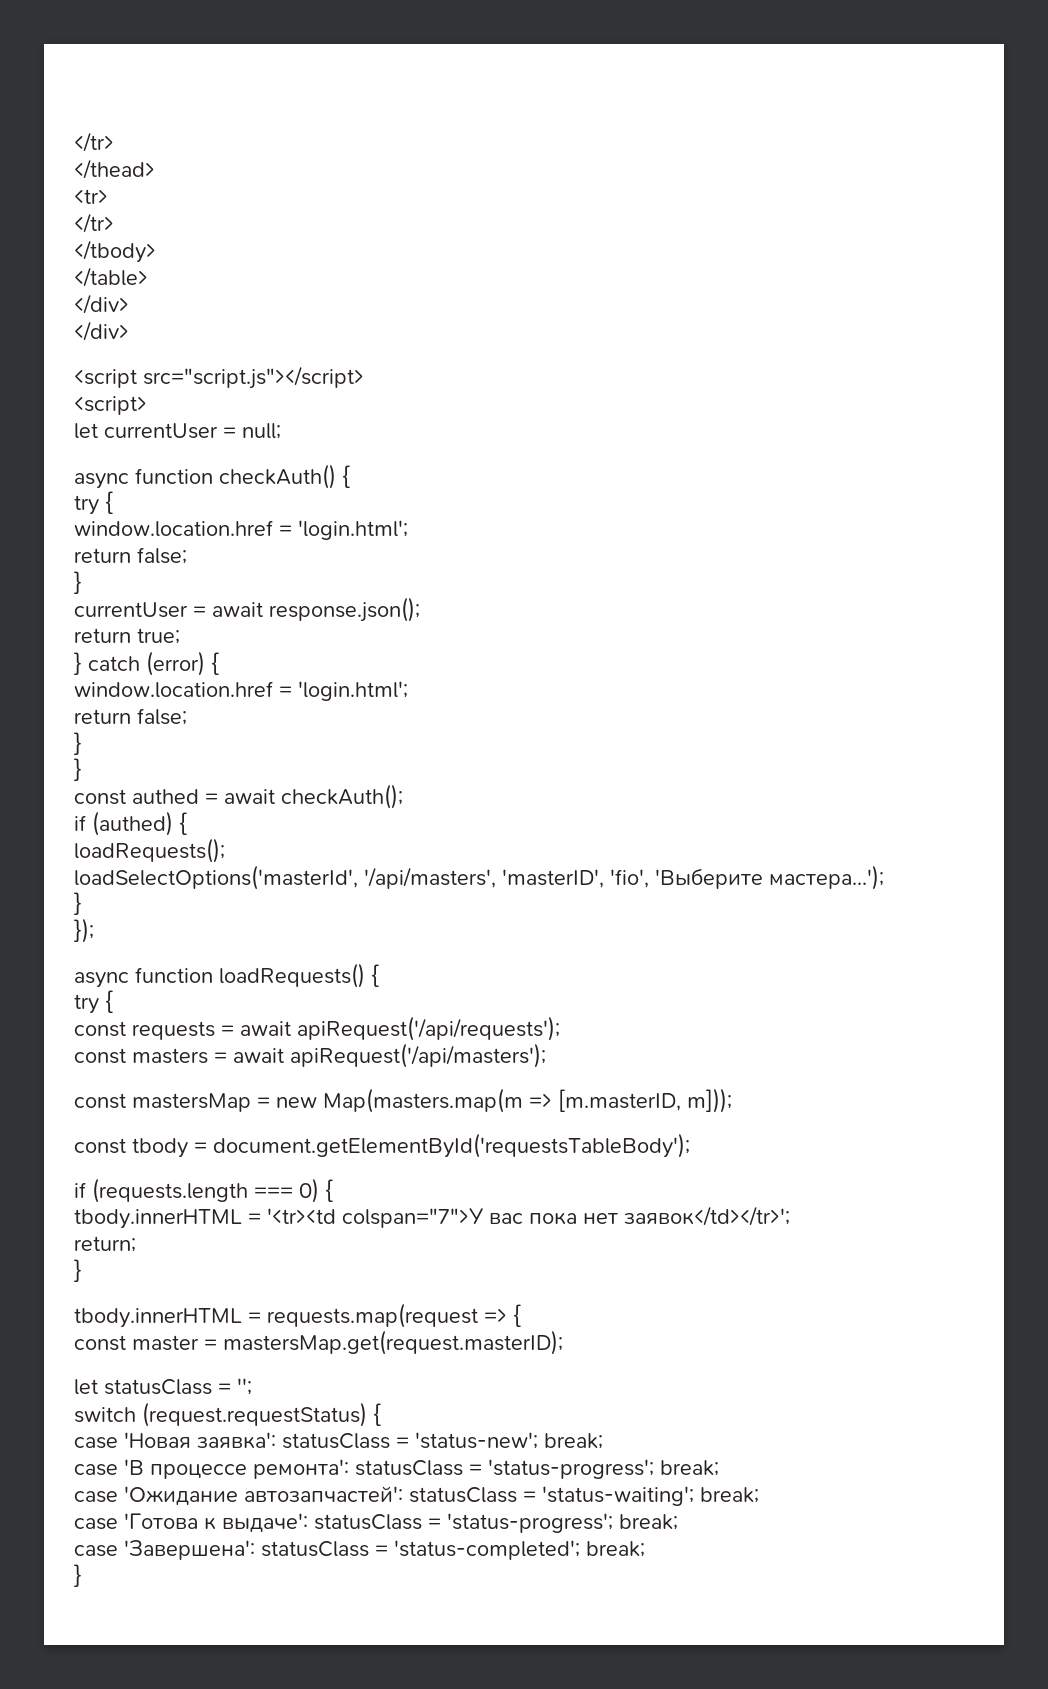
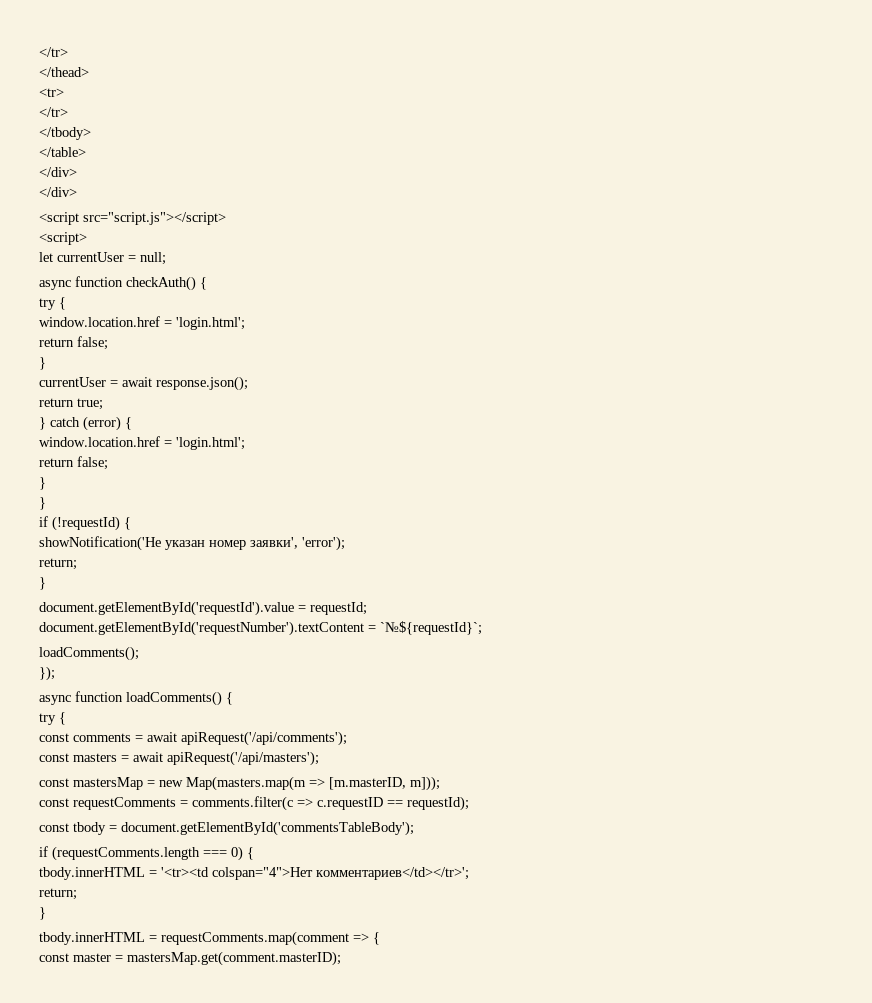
- const authed = await checkAuth();
- if (authed) {
- loadRequests();
- loadSelectOptions('masterId', '/api/masters', 'masterID', 'fio', 'Выберите мастера...');
+ if (!requestId) {
+ showNotification('Не указан номер заявки', 'error');
+ return;
  }
+ document.getElementById('requestId').value = requestId;
+ document.getElementById('requestNumber').textContent = `№${requestId}`;
+ loadComments();
- async function loadRequests() {
+ async function loadComments() {
- const requests = await apiRequest('/api/requests');
+ const comments = await apiRequest('/api/comments');
+ const requestComments = comments.filter(c => c.requestID == requestId);
- const tbody = document.getElementById('requestsTableBody');
- if (requests.length === 0) {
+ const tbody = document.getElementById('commentsTableBody');
+ if (requestComments.length === 0) {
- tbody.innerHTML = '<tr><td colspan="7">У вас пока нет заявок</td></tr>';
+ tbody.innerHTML = '<tr><td colspan="4">Нет комментариев</td></tr>';
- tbody.innerHTML = requests.map(request => {
+ tbody.innerHTML = requestComments.map(comment => {
- const master = mastersMap.get(request.masterID);
- let statusClass = '';
- switch (request.requestStatus) {
- case 'Новая заявка': statusClass = 'status-new'; break;
- case 'В процессе ремонта': statusClass = 'status-progress'; break;
- case 'Ожидание автозапчастей': statusClass = 'status-waiting'; break;
- case 'Готова к выдаче': statusClass = 'status-progress'; break;
- case 'Завершена': statusClass = 'status-completed'; break;
- }
+ const master = mastersMap.get(comment.masterID);

